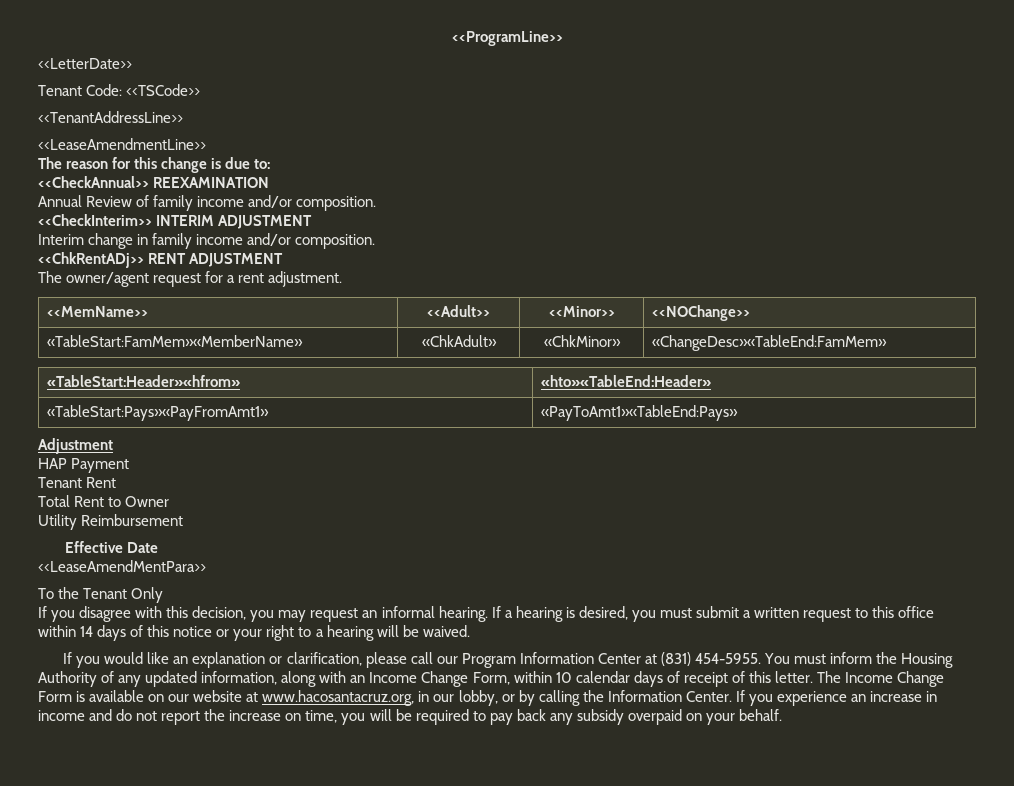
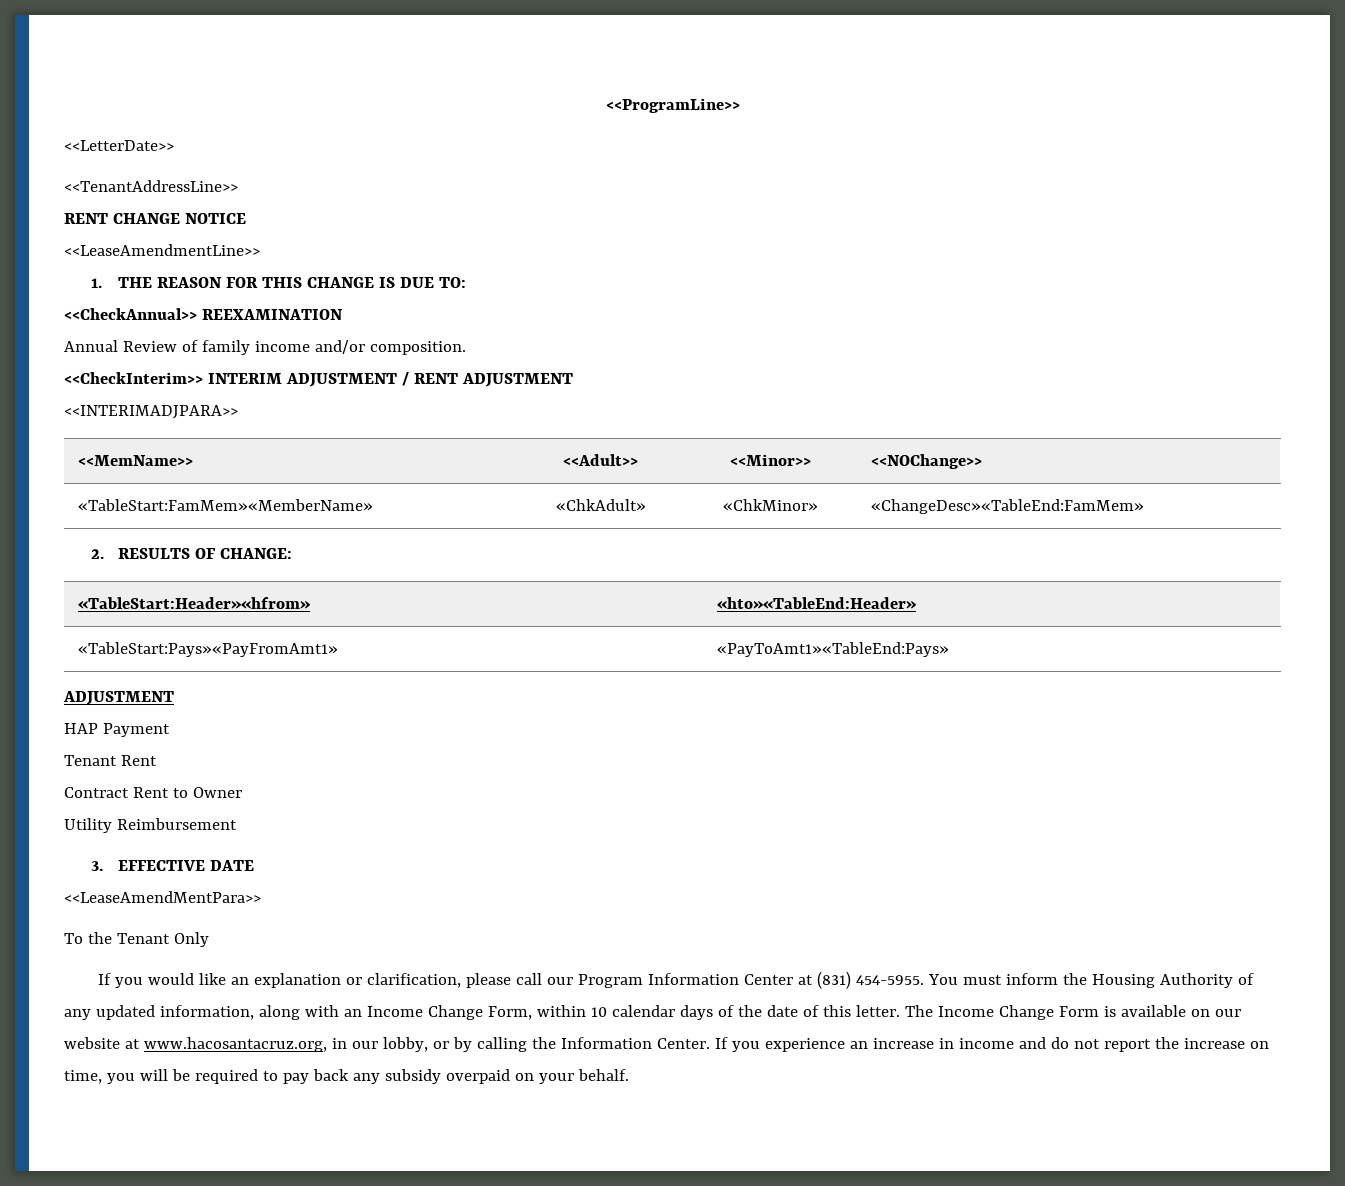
- Tenant Code: <<TSCode>>
  <<TenantAddressLine>>
+ RENT CHANGE NOTICE
  <<LeaseAmendmentLine>>
- The reason for this change is due to:
+ 1. THE REASON FOR THIS CHANGE IS DUE TO:
- <<CheckInterim>> INTERIM ADJUSTMENT
- Interim change in family income and/or composition.
- <<ChkRentADj>> RENT ADJUSTMENT
- The owner/agent request for a rent adjustment.
+ <<CheckInterim>> INTERIM ADJUSTMENT / RENT ADJUSTMENT
+ <<INTERIMADJPARA>>
+ 2. RESULTS OF CHANGE:
  «TableStart:Pays»«PayFromAmt1» | «PayToAmt1»«TableEnd:Pays»
- Adjustment
+ ADJUSTMENT
- Total Rent to Owner
+ Contract Rent to Owner
- Effective Date
+ 3. EFFECTIVE DATE
- If you disagree with this decision, you may request an informal hearing. If a hearing is desired, you must submit a written request to this office within 14 days of this notice or your right to a hearing will be waived.
- You must inform the Housing Authority of any updated information, along with an Income Change Form, within 10 calendar days of receipt of this letter.
+ You must inform the Housing Authority of any updated information, along with an Income Change Form, within 10 calendar days of the date of this letter.

